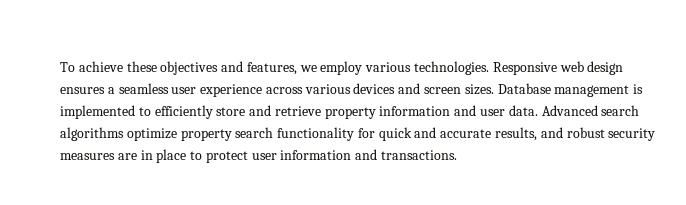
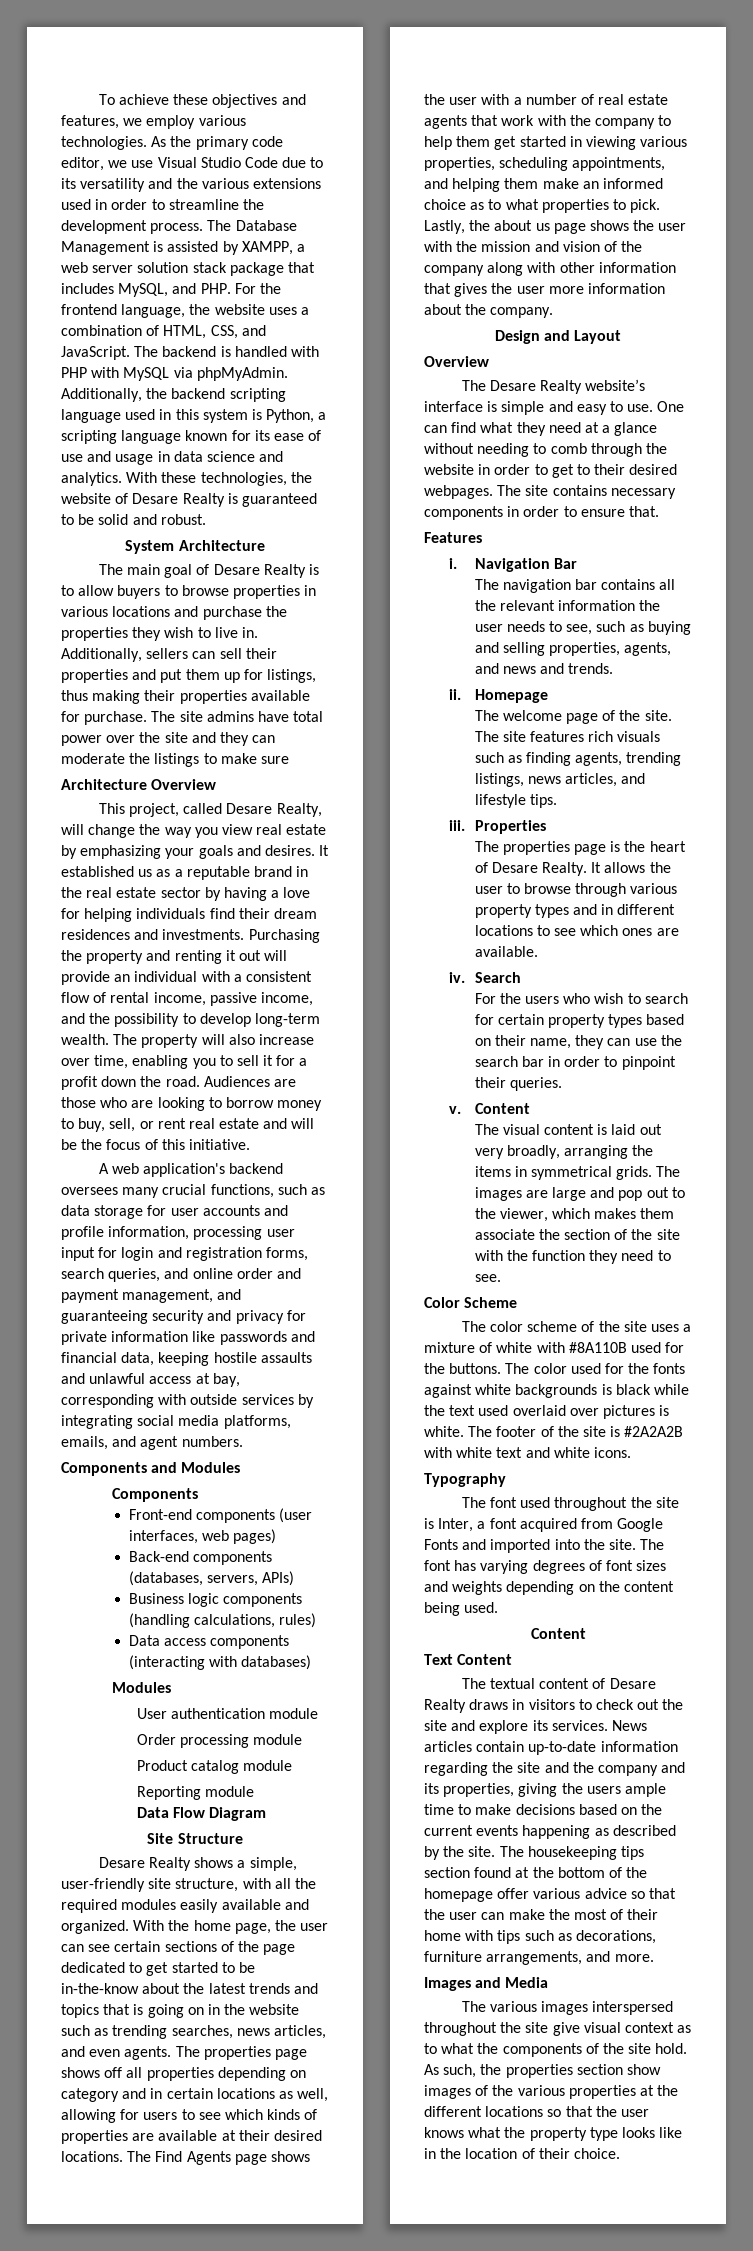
- Responsive web design ensures a seamless user experience across various devices and screen sizes. Database management is implemented to efficiently store and retrieve property information and user data. Advanced search algorithms optimize property search functionality for quick and accurate results, and robust security measures are in place to protect user information and transactions.
+ As the primary code editor, we use Visual Studio Code due to its versatility and the various extensions used in order to streamline the development process. The Database Management is assisted by XAMPP, a web server solution stack package that includes MySQL, and PHP. For the frontend language, the website uses a combination of HTML, CSS, and JavaScript. The backend is handled with PHP with MySQL via phpMyAdmin. Additionally, the backend scripting language used in this system is Python, a scripting language known for its ease of use and usage in data science and analytics. With these technologies, the website of Desare Realty is guaranteed to be solid and robust.
+ System Architecture
+ The main goal of Desare Realty is to allow buyers to browse properties in various locations and purchase the properties they wish to live in. Additionally, sellers can sell their properties and put them up for listings, thus making their properties available for purchase. The site admins have total power over the site and they can moderate the listings to make sure
+ Architecture Overview
+ This project, called Desare Realty, will change the way you view real estate by emphasizing your goals and desires. It established us as a reputable brand in the real estate sector by having a love for helping individuals find their dream residences and investments. Purchasing the property and renting it out will provide an individual with a consistent flow of rental income, passive income, and the possibility to develop long-term wealth. The property will also increase over time, enabling you to sell it for a profit down the road. Audiences are those who are looking to borrow money to buy, sell, or rent real estate and will be the focus of this initiative.
+ A web application's backend oversees many crucial functions, such as data storage for user accounts and profile information, processing user input for login and registration forms, search queries, and online order and payment management, and guaranteeing security and privacy for private information like passwords and financial data, keeping hostile assaults and unlawful access at bay, corresponding with outside services by integrating social media platforms, emails, and agent numbers.
+ Components and Modules
+ Components
+ Front-end components (user interfaces, web pages)
+ Back-end components (databases, servers, APIs)
+ Business logic components (handling calculations, rules)
+ Data access components (interacting with databases)
+ Modules
+ User authentication module
+ Order processing module
+ Product catalog module
+ Reporting module
+ Data Flow Diagram
+ Site Structure
+ Desare Realty shows a simple, user-friendly site structure, with all the required modules easily available and organized. With the home page, the user can see certain sections of the page dedicated to get started to be in-the-know about the latest trends and topics that is going on in the website such as trending searches, news articles, and even agents. The properties page shows off all properties depending on category and in certain locations as well, allowing for users to see which kinds of properties are available at their desired locations. The Find Agents page shows the user with a number of real estate agents that work with the company to help them get started in viewing various properties, scheduling appointments, and helping them make an informed choice as to what properties to pick. Lastly, the about us page shows the user with the mission and vision of the company along with other information that gives the user more information about the company.
+ Design and Layout
+ Overview
+ The Desare Realty website’s interface is simple and easy to use. One can find what they need at a glance without needing to comb through the website in order to get to their desired webpages. The site contains necessary components in order to ensure that.
+ Features
+ i. Navigation Bar
+ The navigation bar contains all the relevant information the user needs to see, such as buying and selling properties, agents, and news and trends.
+ ii. Homepage
+ The welcome page of the site. The site features rich visuals such as finding agents, trending listings, news articles, and lifestyle tips.
+ iii. Properties
+ The properties page is the heart of Desare Realty. It allows the user to browse through various property types and in different locations to see which ones are available.
+ iv. Search
+ For the users who wish to search for certain property types based on their name, they can use the search bar in order to pinpoint their queries.
+ v. Content
+ The visual content is laid out very broadly, arranging the items in symmetrical grids. The images are large and pop out to the viewer, which makes them associate the section of the site with the function they need to see.
+ Color Scheme
+ The color scheme of the site uses a mixture of white with #8A110B used for the buttons. The color used for the fonts against white backgrounds is black while the text used overlaid over pictures is white. The footer of the site is #2A2A2B with white text and white icons.
+ Typography
+ The font used throughout the site is Inter, a font acquired from Google Fonts and imported into the site. The font has varying degrees of font sizes and weights depending on the content being used.
+ Content
+ Text Content
+ The textual content of Desare Realty draws in visitors to check out the site and explore its services. News articles contain up-to-date information regarding the site and the company and its properties, giving the users ample time to make decisions based on the current events happening as described by the site. The housekeeping tips section found at the bottom of the homepage offer various advice so that the user can make the most of their home with tips such as decorations, furniture arrangements, and more.
+ Images and Media
+ The various images interspersed throughout the site give visual context as to what the components of the site hold. As such, the properties section show images of the various properties at the different locations so that the user knows what the property type looks like in the location of their choice.

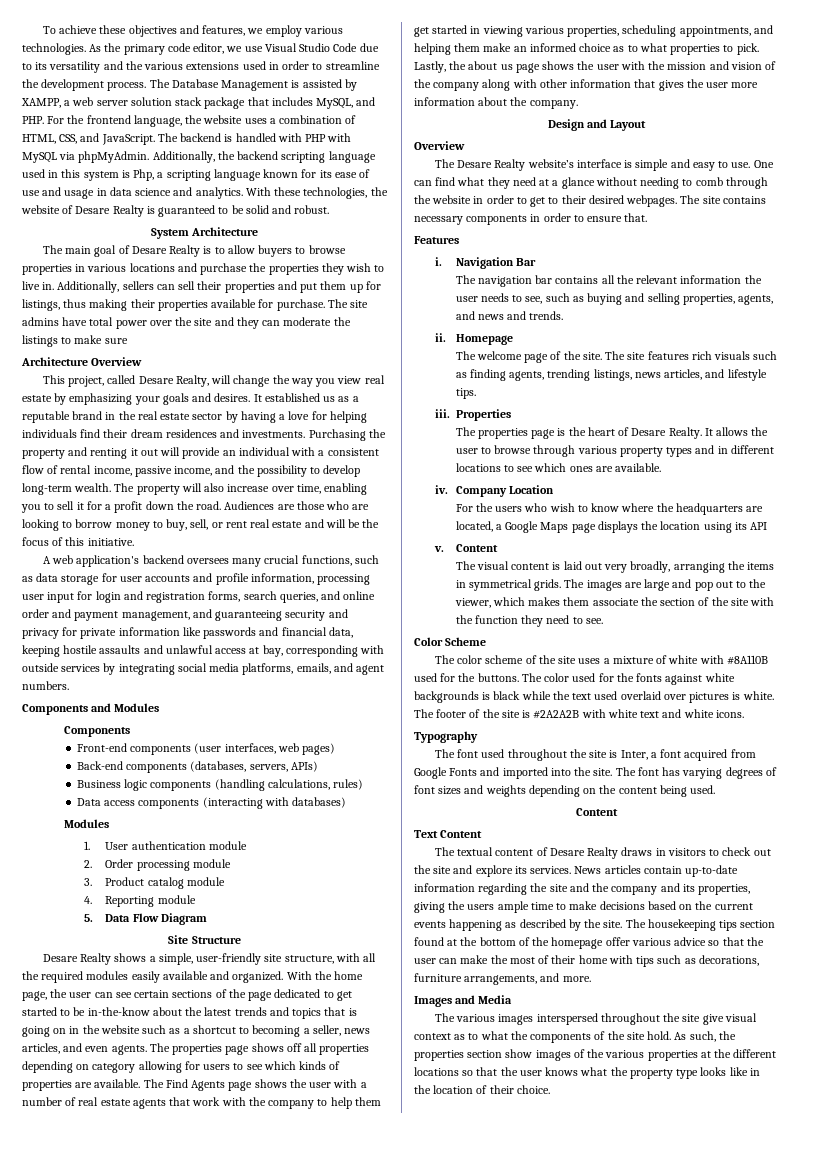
- Additionally, the backend scripting language used in this system is Python, a scripting language known for its ease of use and usage in data science and analytics.
+ Additionally, the backend scripting language used in this system is Php, a scripting language known for its ease of use and usage in data science and analytics.
- User authentication module
+ 1. User authentication module
- Order processing module
+ 2. Order processing module
- Product catalog module
+ 3. Product catalog module
- Reporting module
+ 4. Reporting module
- Data Flow Diagram
+ 5. Data Flow Diagram
- With the home page, the user can see certain sections of the page dedicated to get started to be in-the-know about the latest trends and topics that is going on in the website such as trending searches, news articles, and even agents.
+ With the home page, the user can see certain sections of the page dedicated to get started to be in-the-know about the latest trends and topics that is going on in the website such as a shortcut to becoming a seller, news articles, and even agents.
- The properties page shows off all properties depending on category and in certain locations as well, allowing for users to see which kinds of properties are available at their desired locations.
+ The properties page shows off all properties depending on category allowing for users to see which kinds of properties are available.
- Search
+ Company Location
- For the users who wish to search for certain property types based on their name, they can use the search bar in order to pinpoint their queries.
+ For the users who wish to know where the headquarters are located, a Google Maps page displays the location using its API

